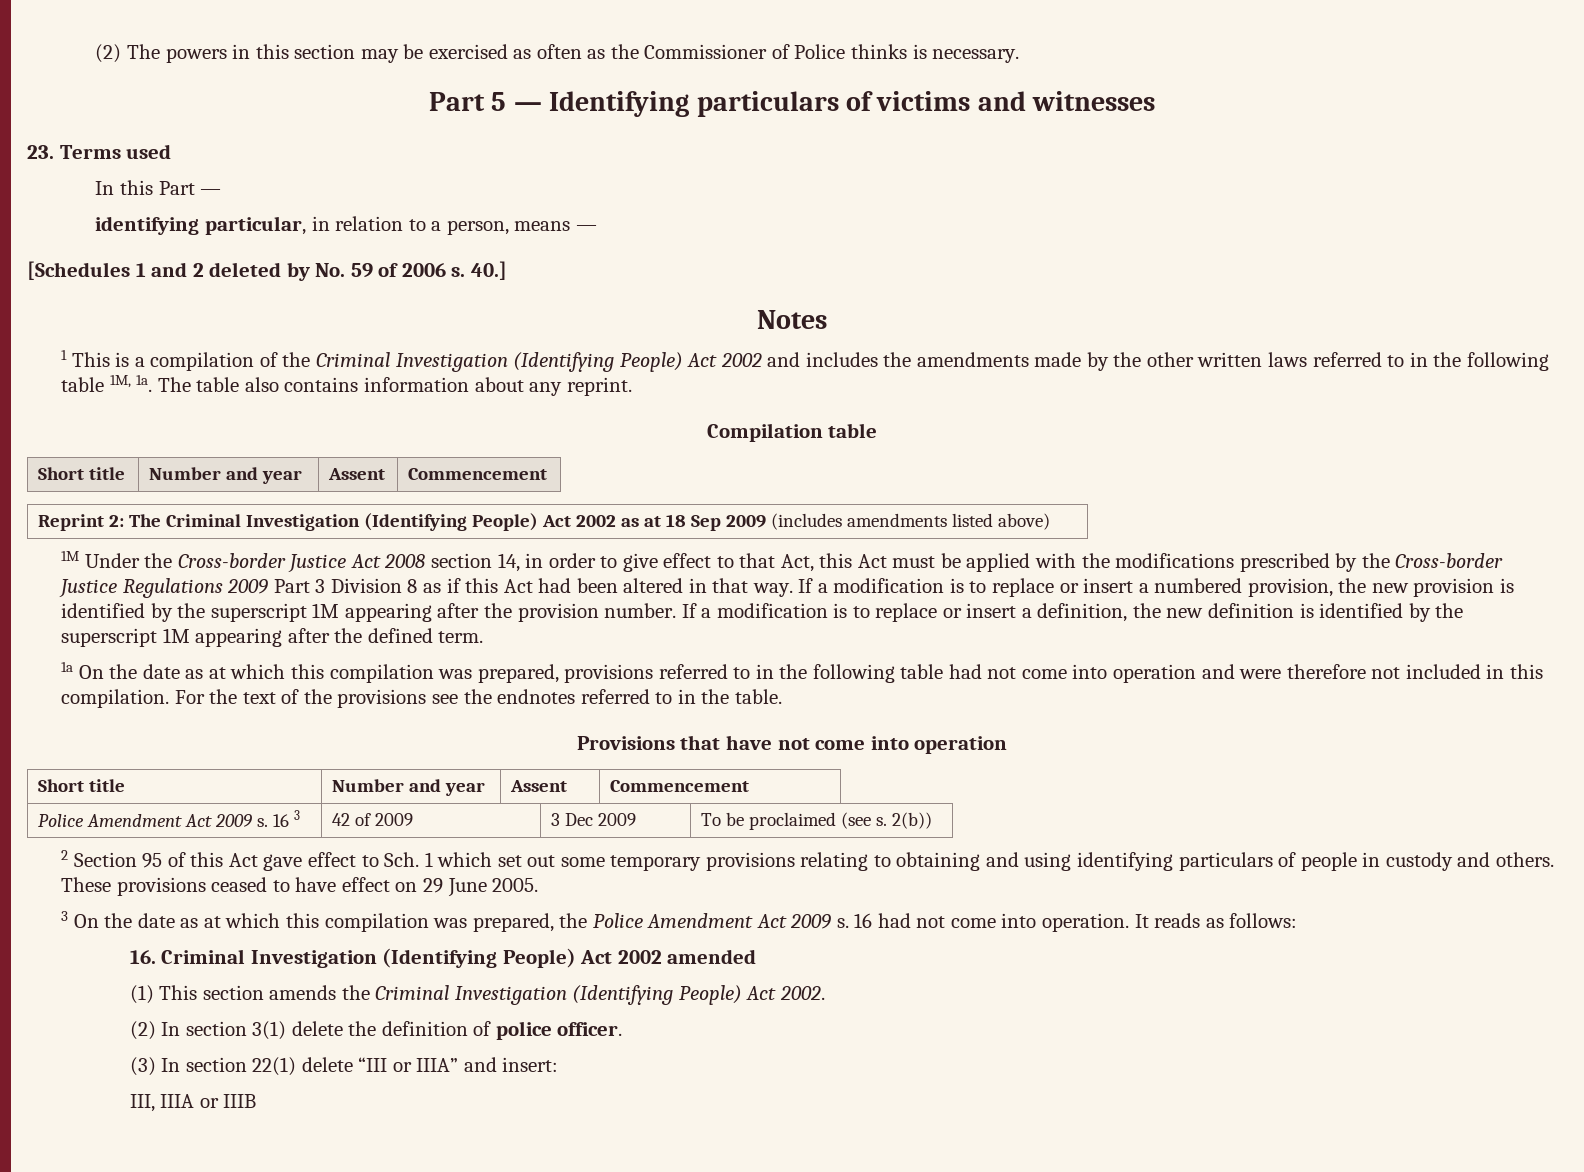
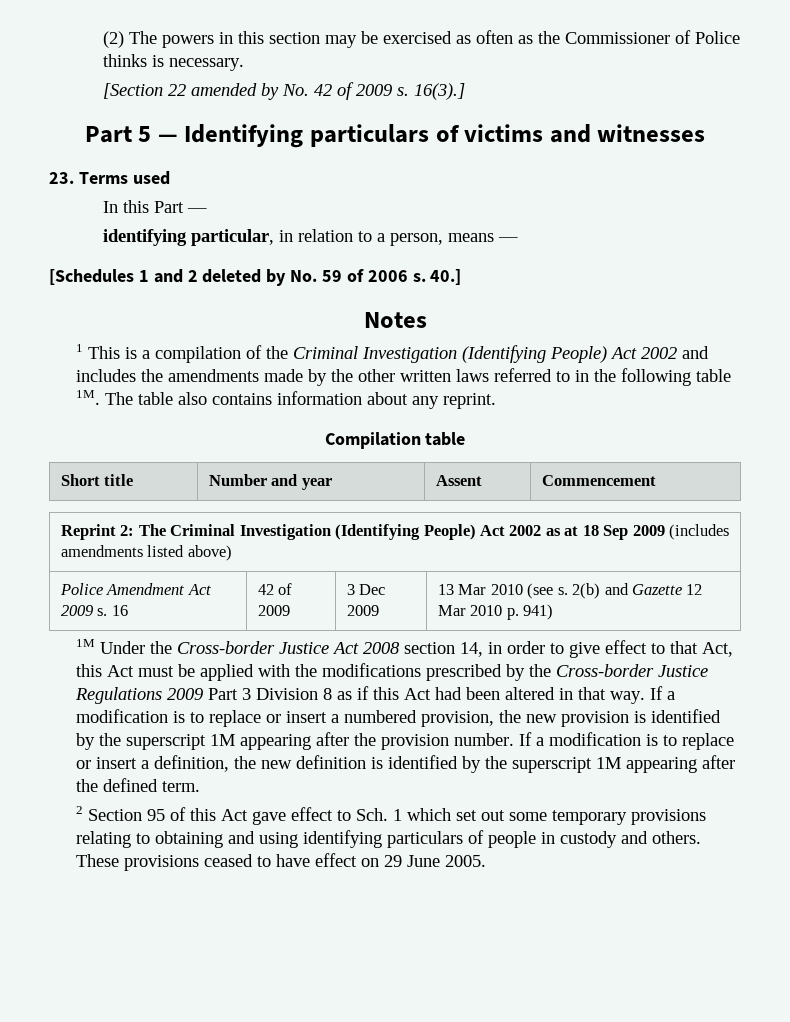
+ [Section 22 amended by No. 42 of 2009 s. 16(3).]
- 1 This is a compilation of the Criminal Investigation (Identifying People) Act 2002 and includes the amendments made by the other written laws referred to in the following table 1M, 1a.
+ 1 This is a compilation of the Criminal Investigation (Identifying People) Act 2002 and includes the amendments made by the other written laws referred to in the following table 1M.
+ Police Amendment Act 2009 s. 16 | 42 of 2009 | 3 Dec 2009 | 13 Mar 2010 (see s. 2(b) and Gazette 12 Mar 2010 p. 941)
- 1a On the date as at which this compilation was prepared, provisions referred to in the following table had not come into operation and were therefore not included in this compilation. For the text of the provisions see the endnotes referred to in the table.
- Provisions that have not come into operation
- Short title | Number and year | Assent | Commencement
- Police Amendment Act 2009 s. 16 3 | 42 of 2009 | 3 Dec 2009 | To be proclaimed (see s. 2(b))
- 3 On the date as at which this compilation was prepared, the Police Amendment Act 2009 s. 16 had not come into operation. It reads as follows:
- 16. Criminal Investigation (Identifying People) Act 2002 amended
- (1) This section amends the Criminal Investigation (Identifying People) Act 2002.
- (2) In section 3(1) delete the definition of police officer.
- (3) In section 22(1) delete “III or IIIA” and insert:
- III, IIIA or IIIB

